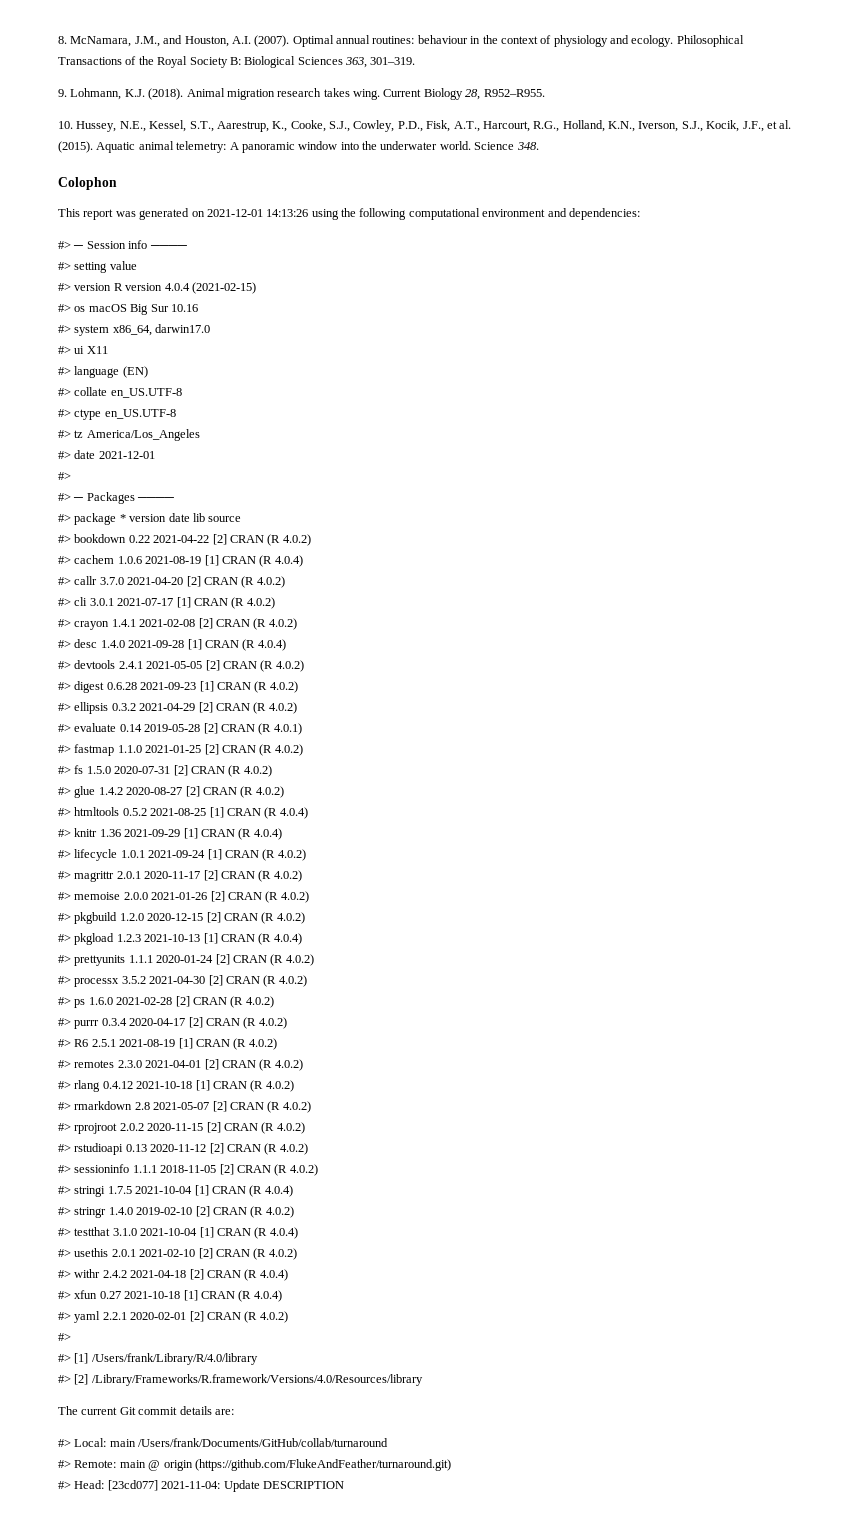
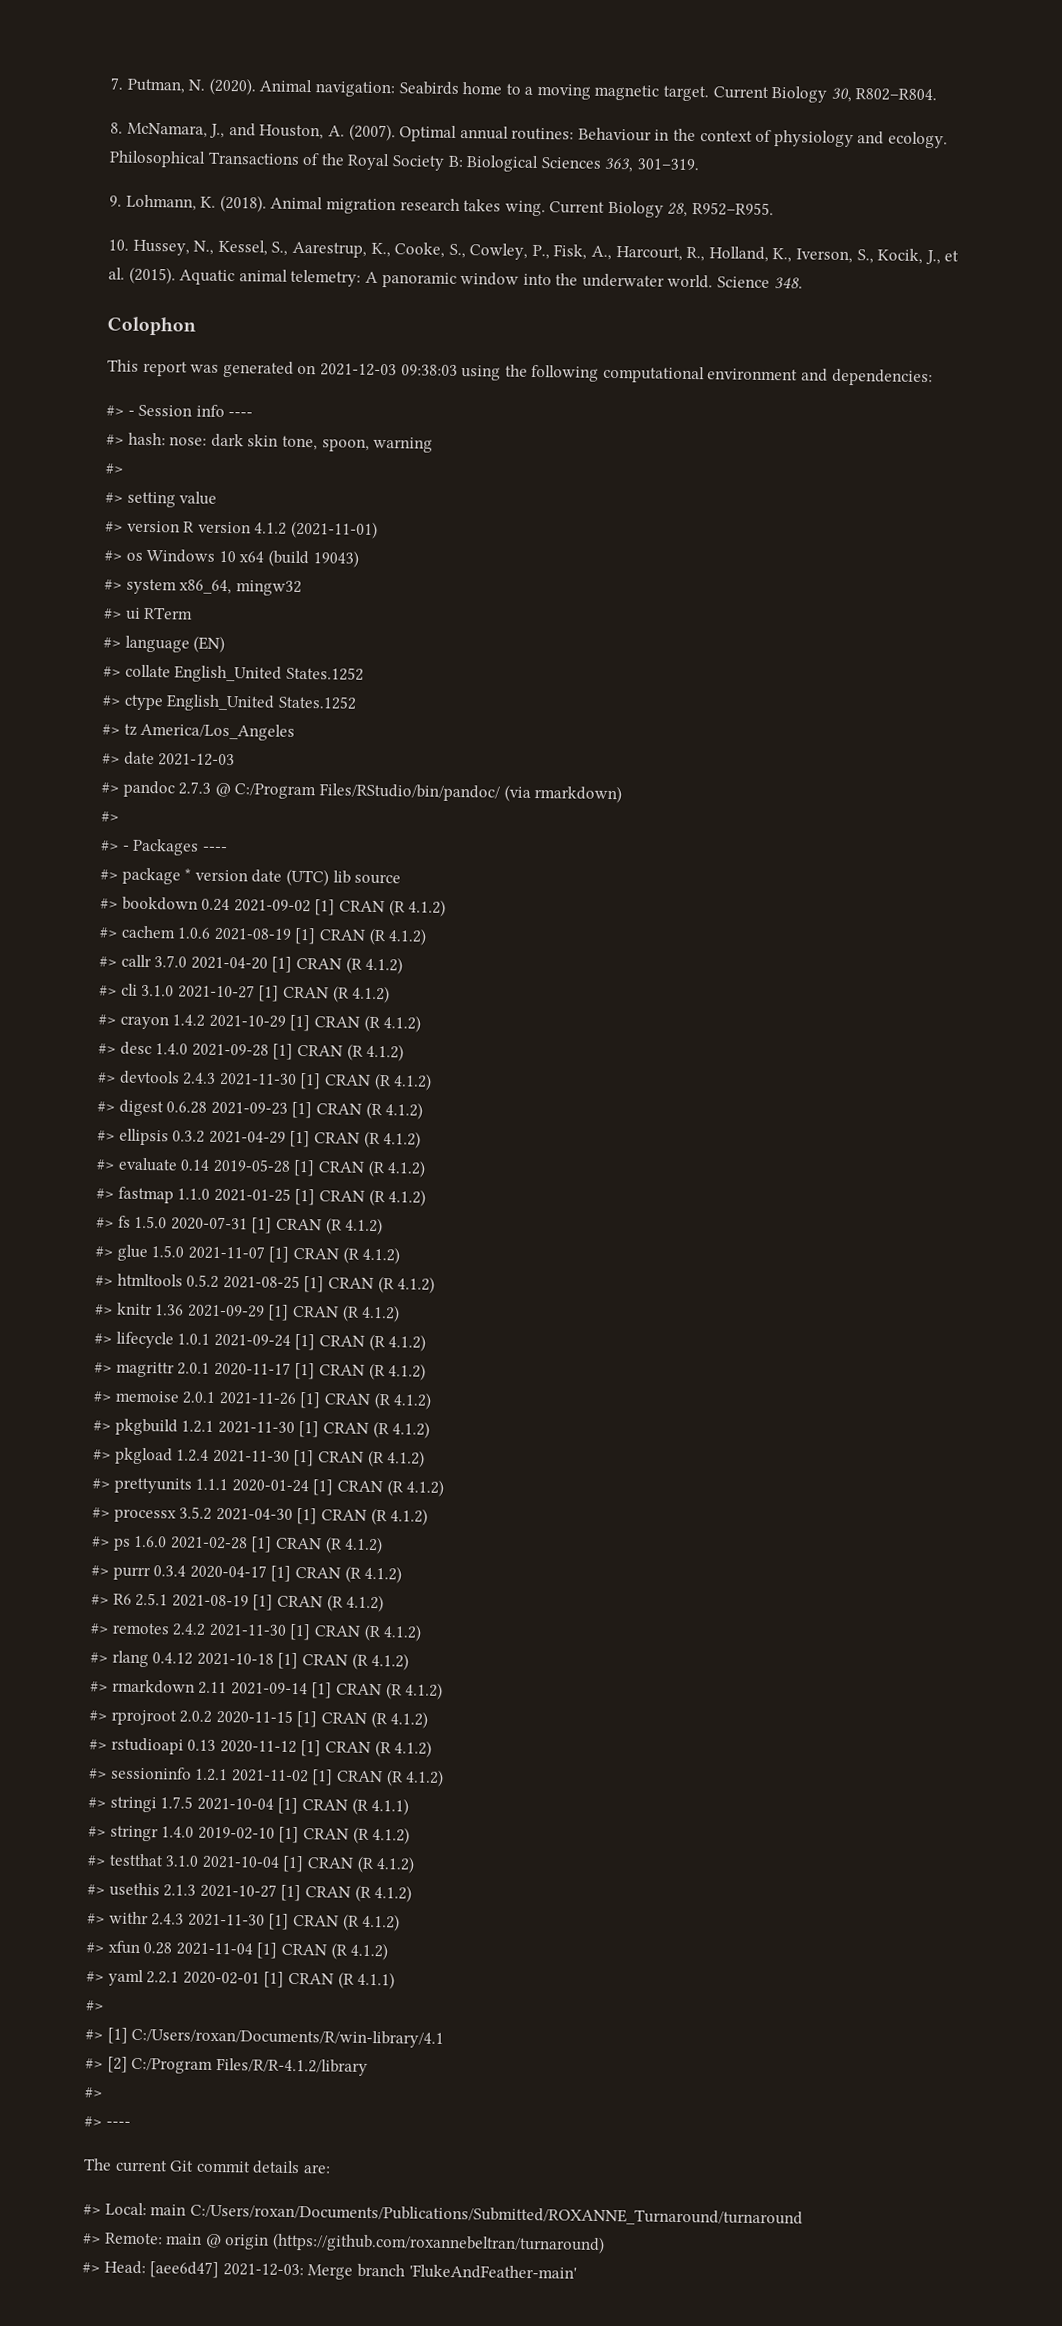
+ 7. Putman, N. (2020). Animal navigation: Seabirds home to a moving magnetic target. Current Biology 30, R802–R804.
- 8. McNamara, J.M., and Houston, A.I. (2007).
+ 8. McNamara, J., and Houston, A. (2007).
- Optimal annual routines: behaviour in the context of physiology and ecology.
+ Optimal annual routines: Behaviour in the context of physiology and ecology.
- 9. Lohmann, K.J. (2018).
+ 9. Lohmann, K. (2018).
- 10. Hussey, N.E., Kessel, S.T., Aarestrup, K., Cooke, S.J., Cowley, P.D., Fisk, A.T., Harcourt, R.G., Holland, K.N., Iverson, S.J., Kocik, J.F., et al. (2015).
+ 10. Hussey, N., Kessel, S., Aarestrup, K., Cooke, S., Cowley, P., Fisk, A., Harcourt, R., Holland, K., Iverson, S., Kocik, J., et al. (2015).
- This report was generated on 2021-12-01 14:13:26 using the following computational environment and dependencies:
+ This report was generated on 2021-12-03 09:38:03 using the following computational environment and dependencies:
- #> ─ Session info ────
+ #> - Session info ----
+ #> hash: nose: dark skin tone, spoon, warning
+ #>
- #> version R version 4.0.4 (2021-02-15)
+ #> version R version 4.1.2 (2021-11-01)
- #> os macOS Big Sur 10.16
+ #> os Windows 10 x64 (build 19043)
- #> system x86_64, darwin17.0
+ #> system x86_64, mingw32
- #> ui X11
+ #> ui RTerm
- #> collate en_US.UTF-8
+ #> collate English_United States.1252
- #> ctype en_US.UTF-8
+ #> ctype English_United States.1252
- #> date 2021-12-01
+ #> date 2021-12-03
+ #> pandoc 2.7.3 @ C:/Program Files/RStudio/bin/pandoc/ (via rmarkdown)
  #>
- #> ─ Packages ────
+ #> - Packages ----
- #> package * version date lib source
+ #> package * version date (UTC) lib source
- #> bookdown 0.22 2021-04-22 [2] CRAN (R 4.0.2)
+ #> bookdown 0.24 2021-09-02 [1] CRAN (R 4.1.2)
- #> cachem 1.0.6 2021-08-19 [1] CRAN (R 4.0.4)
+ #> cachem 1.0.6 2021-08-19 [1] CRAN (R 4.1.2)
- #> callr 3.7.0 2021-04-20 [2] CRAN (R 4.0.2)
+ #> callr 3.7.0 2021-04-20 [1] CRAN (R 4.1.2)
- #> cli 3.0.1 2021-07-17 [1] CRAN (R 4.0.2)
+ #> cli 3.1.0 2021-10-27 [1] CRAN (R 4.1.2)
- #> crayon 1.4.1 2021-02-08 [2] CRAN (R 4.0.2)
+ #> crayon 1.4.2 2021-10-29 [1] CRAN (R 4.1.2)
- #> desc 1.4.0 2021-09-28 [1] CRAN (R 4.0.4)
+ #> desc 1.4.0 2021-09-28 [1] CRAN (R 4.1.2)
- #> devtools 2.4.1 2021-05-05 [2] CRAN (R 4.0.2)
+ #> devtools 2.4.3 2021-11-30 [1] CRAN (R 4.1.2)
- #> digest 0.6.28 2021-09-23 [1] CRAN (R 4.0.2)
+ #> digest 0.6.28 2021-09-23 [1] CRAN (R 4.1.2)
- #> ellipsis 0.3.2 2021-04-29 [2] CRAN (R 4.0.2)
+ #> ellipsis 0.3.2 2021-04-29 [1] CRAN (R 4.1.2)
- #> evaluate 0.14 2019-05-28 [2] CRAN (R 4.0.1)
+ #> evaluate 0.14 2019-05-28 [1] CRAN (R 4.1.2)
- #> fastmap 1.1.0 2021-01-25 [2] CRAN (R 4.0.2)
+ #> fastmap 1.1.0 2021-01-25 [1] CRAN (R 4.1.2)
- #> fs 1.5.0 2020-07-31 [2] CRAN (R 4.0.2)
+ #> fs 1.5.0 2020-07-31 [1] CRAN (R 4.1.2)
- #> glue 1.4.2 2020-08-27 [2] CRAN (R 4.0.2)
+ #> glue 1.5.0 2021-11-07 [1] CRAN (R 4.1.2)
- #> htmltools 0.5.2 2021-08-25 [1] CRAN (R 4.0.4)
+ #> htmltools 0.5.2 2021-08-25 [1] CRAN (R 4.1.2)
- #> knitr 1.36 2021-09-29 [1] CRAN (R 4.0.4)
+ #> knitr 1.36 2021-09-29 [1] CRAN (R 4.1.2)
- #> lifecycle 1.0.1 2021-09-24 [1] CRAN (R 4.0.2)
+ #> lifecycle 1.0.1 2021-09-24 [1] CRAN (R 4.1.2)
- #> magrittr 2.0.1 2020-11-17 [2] CRAN (R 4.0.2)
+ #> magrittr 2.0.1 2020-11-17 [1] CRAN (R 4.1.2)
- #> memoise 2.0.0 2021-01-26 [2] CRAN (R 4.0.2)
+ #> memoise 2.0.1 2021-11-26 [1] CRAN (R 4.1.2)
- #> pkgbuild 1.2.0 2020-12-15 [2] CRAN (R 4.0.2)
+ #> pkgbuild 1.2.1 2021-11-30 [1] CRAN (R 4.1.2)
- #> pkgload 1.2.3 2021-10-13 [1] CRAN (R 4.0.4)
+ #> pkgload 1.2.4 2021-11-30 [1] CRAN (R 4.1.2)
- #> prettyunits 1.1.1 2020-01-24 [2] CRAN (R 4.0.2)
+ #> prettyunits 1.1.1 2020-01-24 [1] CRAN (R 4.1.2)
- #> processx 3.5.2 2021-04-30 [2] CRAN (R 4.0.2)
+ #> processx 3.5.2 2021-04-30 [1] CRAN (R 4.1.2)
- #> ps 1.6.0 2021-02-28 [2] CRAN (R 4.0.2)
+ #> ps 1.6.0 2021-02-28 [1] CRAN (R 4.1.2)
- #> purrr 0.3.4 2020-04-17 [2] CRAN (R 4.0.2)
+ #> purrr 0.3.4 2020-04-17 [1] CRAN (R 4.1.2)
- #> R6 2.5.1 2021-08-19 [1] CRAN (R 4.0.2)
+ #> R6 2.5.1 2021-08-19 [1] CRAN (R 4.1.2)
- #> remotes 2.3.0 2021-04-01 [2] CRAN (R 4.0.2)
+ #> remotes 2.4.2 2021-11-30 [1] CRAN (R 4.1.2)
- #> rlang 0.4.12 2021-10-18 [1] CRAN (R 4.0.2)
+ #> rlang 0.4.12 2021-10-18 [1] CRAN (R 4.1.2)
- #> rmarkdown 2.8 2021-05-07 [2] CRAN (R 4.0.2)
+ #> rmarkdown 2.11 2021-09-14 [1] CRAN (R 4.1.2)
- #> rprojroot 2.0.2 2020-11-15 [2] CRAN (R 4.0.2)
+ #> rprojroot 2.0.2 2020-11-15 [1] CRAN (R 4.1.2)
- #> rstudioapi 0.13 2020-11-12 [2] CRAN (R 4.0.2)
+ #> rstudioapi 0.13 2020-11-12 [1] CRAN (R 4.1.2)
- #> sessioninfo 1.1.1 2018-11-05 [2] CRAN (R 4.0.2)
+ #> sessioninfo 1.2.1 2021-11-02 [1] CRAN (R 4.1.2)
- #> stringi 1.7.5 2021-10-04 [1] CRAN (R 4.0.4)
+ #> stringi 1.7.5 2021-10-04 [1] CRAN (R 4.1.1)
- #> stringr 1.4.0 2019-02-10 [2] CRAN (R 4.0.2)
+ #> stringr 1.4.0 2019-02-10 [1] CRAN (R 4.1.2)
- #> testthat 3.1.0 2021-10-04 [1] CRAN (R 4.0.4)
+ #> testthat 3.1.0 2021-10-04 [1] CRAN (R 4.1.2)
- #> usethis 2.0.1 2021-02-10 [2] CRAN (R 4.0.2)
+ #> usethis 2.1.3 2021-10-27 [1] CRAN (R 4.1.2)
- #> withr 2.4.2 2021-04-18 [2] CRAN (R 4.0.4)
+ #> withr 2.4.3 2021-11-30 [1] CRAN (R 4.1.2)
- #> xfun 0.27 2021-10-18 [1] CRAN (R 4.0.4)
+ #> xfun 0.28 2021-11-04 [1] CRAN (R 4.1.2)
- #> yaml 2.2.1 2020-02-01 [2] CRAN (R 4.0.2)
+ #> yaml 2.2.1 2020-02-01 [1] CRAN (R 4.1.1)
- #> [1] /Users/frank/Library/R/4.0/library
+ #> [1] C:/Users/roxan/Documents/R/win-library/4.1
- #> [2] /Library/Frameworks/R.framework/Versions/4.0/Resources/library
+ #> [2] C:/Program Files/R/R-4.1.2/library
+ #>
+ #> ----
- #> Local: main /Users/frank/Documents/GitHub/collab/turnaround
+ #> Local: main C:/Users/roxan/Documents/Publications/Submitted/ROXANNE_Turnaround/turnaround
- #> Remote: main @ origin (https://github.com/FlukeAndFeather/turnaround.git)
+ #> Remote: main @ origin (https://github.com/roxannebeltran/turnaround)
- #> Head: [23cd077] 2021-11-04: Update DESCRIPTION
+ #> Head: [aee6d47] 2021-12-03: Merge branch 'FlukeAndFeather-main'

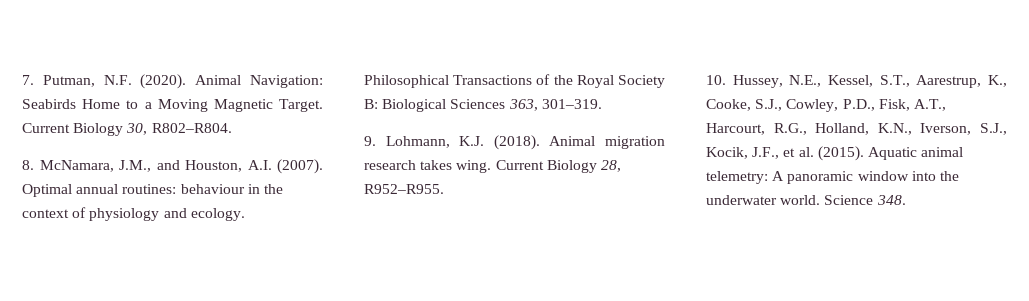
- 7. Putman, N. (2020).
+ 7. Putman, N.F. (2020).
- Animal navigation: Seabirds home to a moving magnetic target.
+ Animal Navigation: Seabirds Home to a Moving Magnetic Target.
- 8. McNamara, J., and Houston, A. (2007).
+ 8. McNamara, J.M., and Houston, A.I. (2007).
- Optimal annual routines: Behaviour in the context of physiology and ecology.
+ Optimal annual routines: behaviour in the context of physiology and ecology.
- 9. Lohmann, K. (2018).
+ 9. Lohmann, K.J. (2018).
- 10. Hussey, N., Kessel, S., Aarestrup, K., Cooke, S., Cowley, P., Fisk, A., Harcourt, R., Holland, K., Iverson, S., Kocik, J., et al. (2015).
+ 10. Hussey, N.E., Kessel, S.T., Aarestrup, K., Cooke, S.J., Cowley, P.D., Fisk, A.T., Harcourt, R.G., Holland, K.N., Iverson, S.J., Kocik, J.F., et al. (2015).
- Colophon
- This report was generated on 2021-12-03 09:38:03 using the following computational environment and dependencies:
- #> - Session info ----
- #> hash: nose: dark skin tone, spoon, warning
- #>
- #> setting value
- #> version R version 4.1.2 (2021-11-01)
- #> os Windows 10 x64 (build 19043)
- #> system x86_64, mingw32
- #> ui RTerm
- #> language (EN)
- #> collate English_United States.1252
- #> ctype English_United States.1252
- #> tz America/Los_Angeles
- #> date 2021-12-03
- #> pandoc 2.7.3 @ C:/Program Files/RStudio/bin/pandoc/ (via rmarkdown)
- #>
- #> - Packages ----
- #> package * version date (UTC) lib source
- #> bookdown 0.24 2021-09-02 [1] CRAN (R 4.1.2)
- #> cachem 1.0.6 2021-08-19 [1] CRAN (R 4.1.2)
- #> callr 3.7.0 2021-04-20 [1] CRAN (R 4.1.2)
- #> cli 3.1.0 2021-10-27 [1] CRAN (R 4.1.2)
- #> crayon 1.4.2 2021-10-29 [1] CRAN (R 4.1.2)
- #> desc 1.4.0 2021-09-28 [1] CRAN (R 4.1.2)
- #> devtools 2.4.3 2021-11-30 [1] CRAN (R 4.1.2)
- #> digest 0.6.28 2021-09-23 [1] CRAN (R 4.1.2)
- #> ellipsis 0.3.2 2021-04-29 [1] CRAN (R 4.1.2)
- #> evaluate 0.14 2019-05-28 [1] CRAN (R 4.1.2)
- #> fastmap 1.1.0 2021-01-25 [1] CRAN (R 4.1.2)
- #> fs 1.5.0 2020-07-31 [1] CRAN (R 4.1.2)
- #> glue 1.5.0 2021-11-07 [1] CRAN (R 4.1.2)
- #> htmltools 0.5.2 2021-08-25 [1] CRAN (R 4.1.2)
- #> knitr 1.36 2021-09-29 [1] CRAN (R 4.1.2)
- #> lifecycle 1.0.1 2021-09-24 [1] CRAN (R 4.1.2)
- #> magrittr 2.0.1 2020-11-17 [1] CRAN (R 4.1.2)
- #> memoise 2.0.1 2021-11-26 [1] CRAN (R 4.1.2)
- #> pkgbuild 1.2.1 2021-11-30 [1] CRAN (R 4.1.2)
- #> pkgload 1.2.4 2021-11-30 [1] CRAN (R 4.1.2)
- #> prettyunits 1.1.1 2020-01-24 [1] CRAN (R 4.1.2)
- #> processx 3.5.2 2021-04-30 [1] CRAN (R 4.1.2)
- #> ps 1.6.0 2021-02-28 [1] CRAN (R 4.1.2)
- #> purrr 0.3.4 2020-04-17 [1] CRAN (R 4.1.2)
- #> R6 2.5.1 2021-08-19 [1] CRAN (R 4.1.2)
- #> remotes 2.4.2 2021-11-30 [1] CRAN (R 4.1.2)
- #> rlang 0.4.12 2021-10-18 [1] CRAN (R 4.1.2)
- #> rmarkdown 2.11 2021-09-14 [1] CRAN (R 4.1.2)
- #> rprojroot 2.0.2 2020-11-15 [1] CRAN (R 4.1.2)
- #> rstudioapi 0.13 2020-11-12 [1] CRAN (R 4.1.2)
- #> sessioninfo 1.2.1 2021-11-02 [1] CRAN (R 4.1.2)
- #> stringi 1.7.5 2021-10-04 [1] CRAN (R 4.1.1)
- #> stringr 1.4.0 2019-02-10 [1] CRAN (R 4.1.2)
- #> testthat 3.1.0 2021-10-04 [1] CRAN (R 4.1.2)
- #> usethis 2.1.3 2021-10-27 [1] CRAN (R 4.1.2)
- #> withr 2.4.3 2021-11-30 [1] CRAN (R 4.1.2)
- #> xfun 0.28 2021-11-04 [1] CRAN (R 4.1.2)
- #> yaml 2.2.1 2020-02-01 [1] CRAN (R 4.1.1)
- #>
- #> [1] C:/Users/roxan/Documents/R/win-library/4.1
- #> [2] C:/Program Files/R/R-4.1.2/library
- #>
- #> ----
- The current Git commit details are:
- #> Local: main C:/Users/roxan/Documents/Publications/Submitted/ROXANNE_Turnaround/turnaround
- #> Remote: main @ origin (https://github.com/roxannebeltran/turnaround)
- #> Head: [aee6d47] 2021-12-03: Merge branch 'FlukeAndFeather-main'

